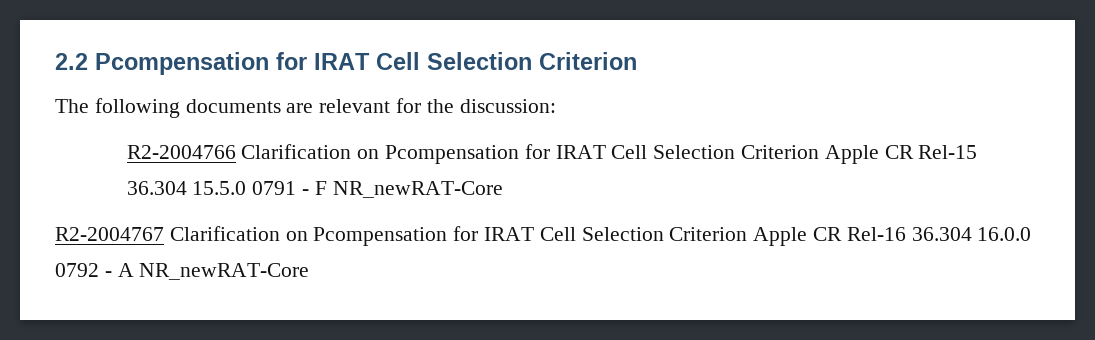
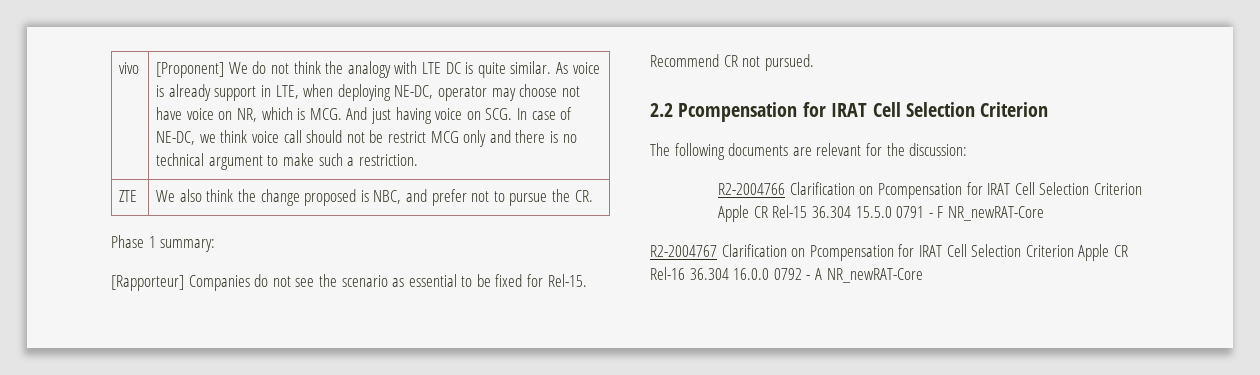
+ vivo | [Proponent] We do not think the analogy with LTE DC is quite similar. As voice is already support in LTE, when deploying NE-DC, operator may choose not have voice on NR, which is MCG. And just having voice on SCG. In case of NE-DC, we think voice call should not be restrict MCG only and there is no technical argument to make such a restriction.
+ ZTE | We also think the change proposed is NBC, and prefer not to pursue the CR.
+ Phase 1 summary:
+ [Rapporteur] Companies do not see the scenario as essential to be fixed for Rel-15. Recommend CR not pursued.

